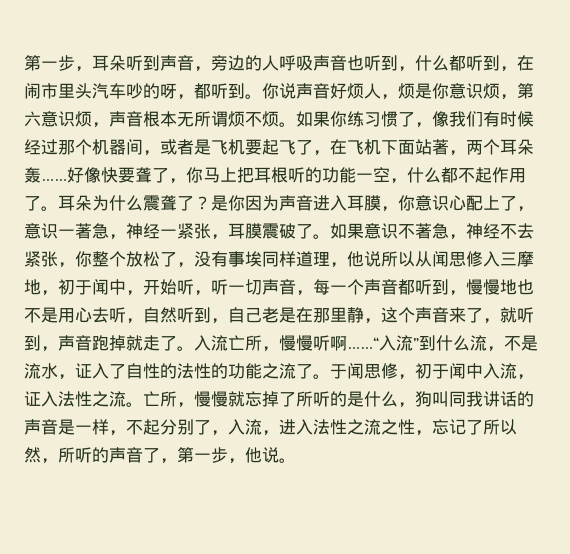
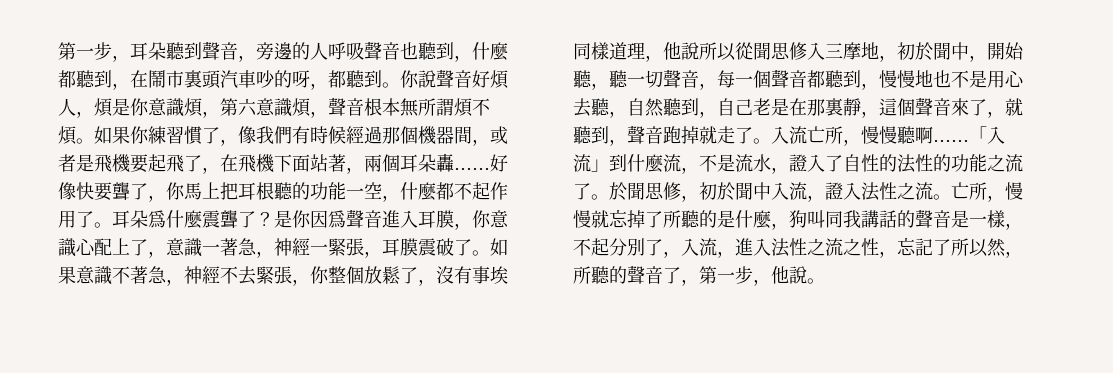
- 第一步，耳朵听到声音，旁边的人呼吸声音也听到，什么都听到，在闹市里头汽车吵的呀，都听到。你说声音好烦人，烦是你意识烦，第六意识烦，声音根本无所谓烦不烦。
+ 第一步，耳朵聽到聲音，旁邊的人呼吸聲音也聽到，什麼都聽到，在鬧市裏頭汽車吵的呀，都聽到。你說聲音好煩人，煩是你意識煩，第六意識煩，聲音根本無所謂煩不煩。
- 如果你练习惯了，像我们有时候经过那个机器间，或者是飞机要起飞了，在飞机下面站著，两个耳朵轰……
+ 如果你練習慣了，像我們有時候經過那個機器間，或者是飛機要起飛了，在飛機下面站著，兩個耳朵轟……
- 好像快要聋了，你马上把耳根听的功能一空，什么都不起作用了。
+ 好像快要聾了，你馬上把耳根聽的功能一空，什麼都不起作用了。
- 耳朵为什么震聋了？
+ 耳朵爲什麼震聾了？
- 是你因为声音进入耳膜，你意识心配上了，意识一著急，神经一紧张，耳膜震破了。
+ 是你因爲聲音進入耳膜，你意識心配上了，意識一著急，神經一緊張，耳膜震破了。
- 如果意识不著急，神经不去紧张，你整个放松了，没有事埃同样道理，他说所以从闻思修入三摩地，初于闻中，开始听，听一切声音，每一个声音都听到，慢慢地也不是用心去听，自然听到，自己老是在那里静，这个声音来了，就听到，声音跑掉就走了。
+ 如果意識不著急，神經不去緊張，你整個放鬆了，沒有事埃同樣道理，他說所以從聞思修入三摩地，初於聞中，開始聽，聽一切聲音，每一個聲音都聽到，慢慢地也不是用心去聽，自然聽到，自己老是在那裏靜，這個聲音來了，就聽到，聲音跑掉就走了。
- 入流亡所，慢慢听啊……“入流”到什么流，不是流水，证入了自性的法性的功能之流了。
+ 入流亡所，慢慢聽啊……「入流」到什麼流，不是流水，證入了自性的法性的功能之流了。
- 于闻思修，初于闻中入流，证入法性之流。
+ 於聞思修，初於聞中入流，證入法性之流。
- 亡所，慢慢就忘掉了所听的是什么，狗叫同我讲话的声音是一样，不起分别了，入流，进入法性之流之性，忘记了所以然，所听的声音了，第一步，他说。
+ 亡所，慢慢就忘掉了所聽的是什麼，狗叫同我講話的聲音是一樣，不起分別了，入流，進入法性之流之性，忘記了所以然，所聽的聲音了，第一步，他說。

